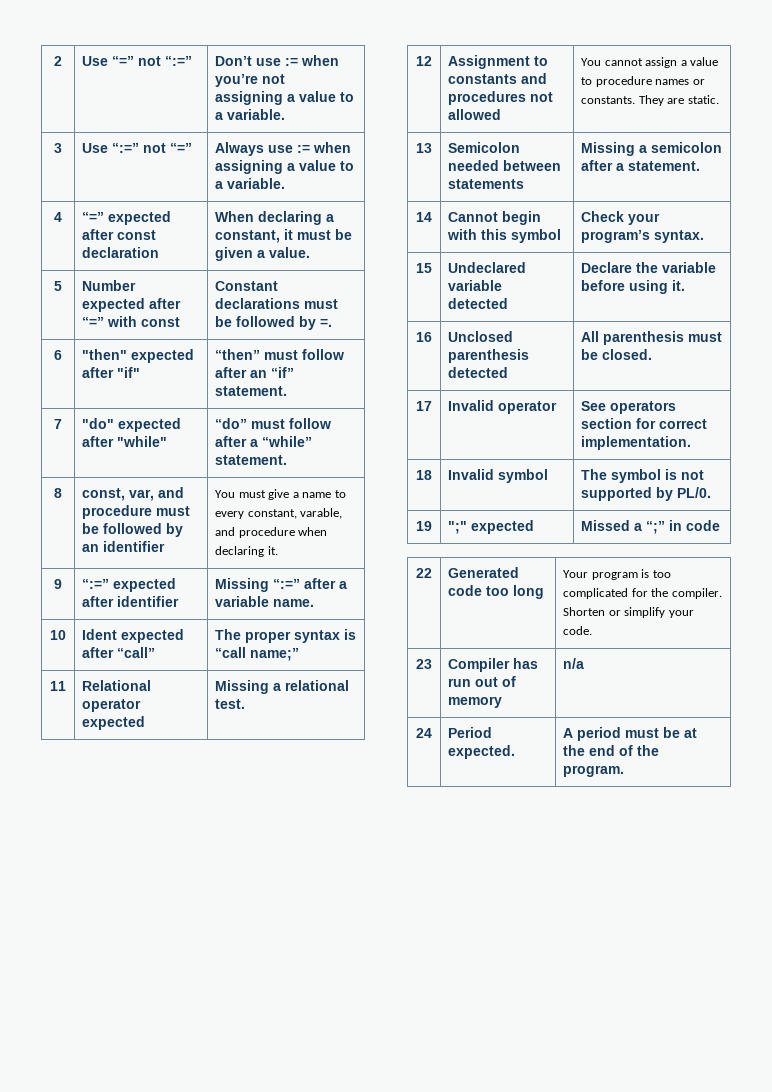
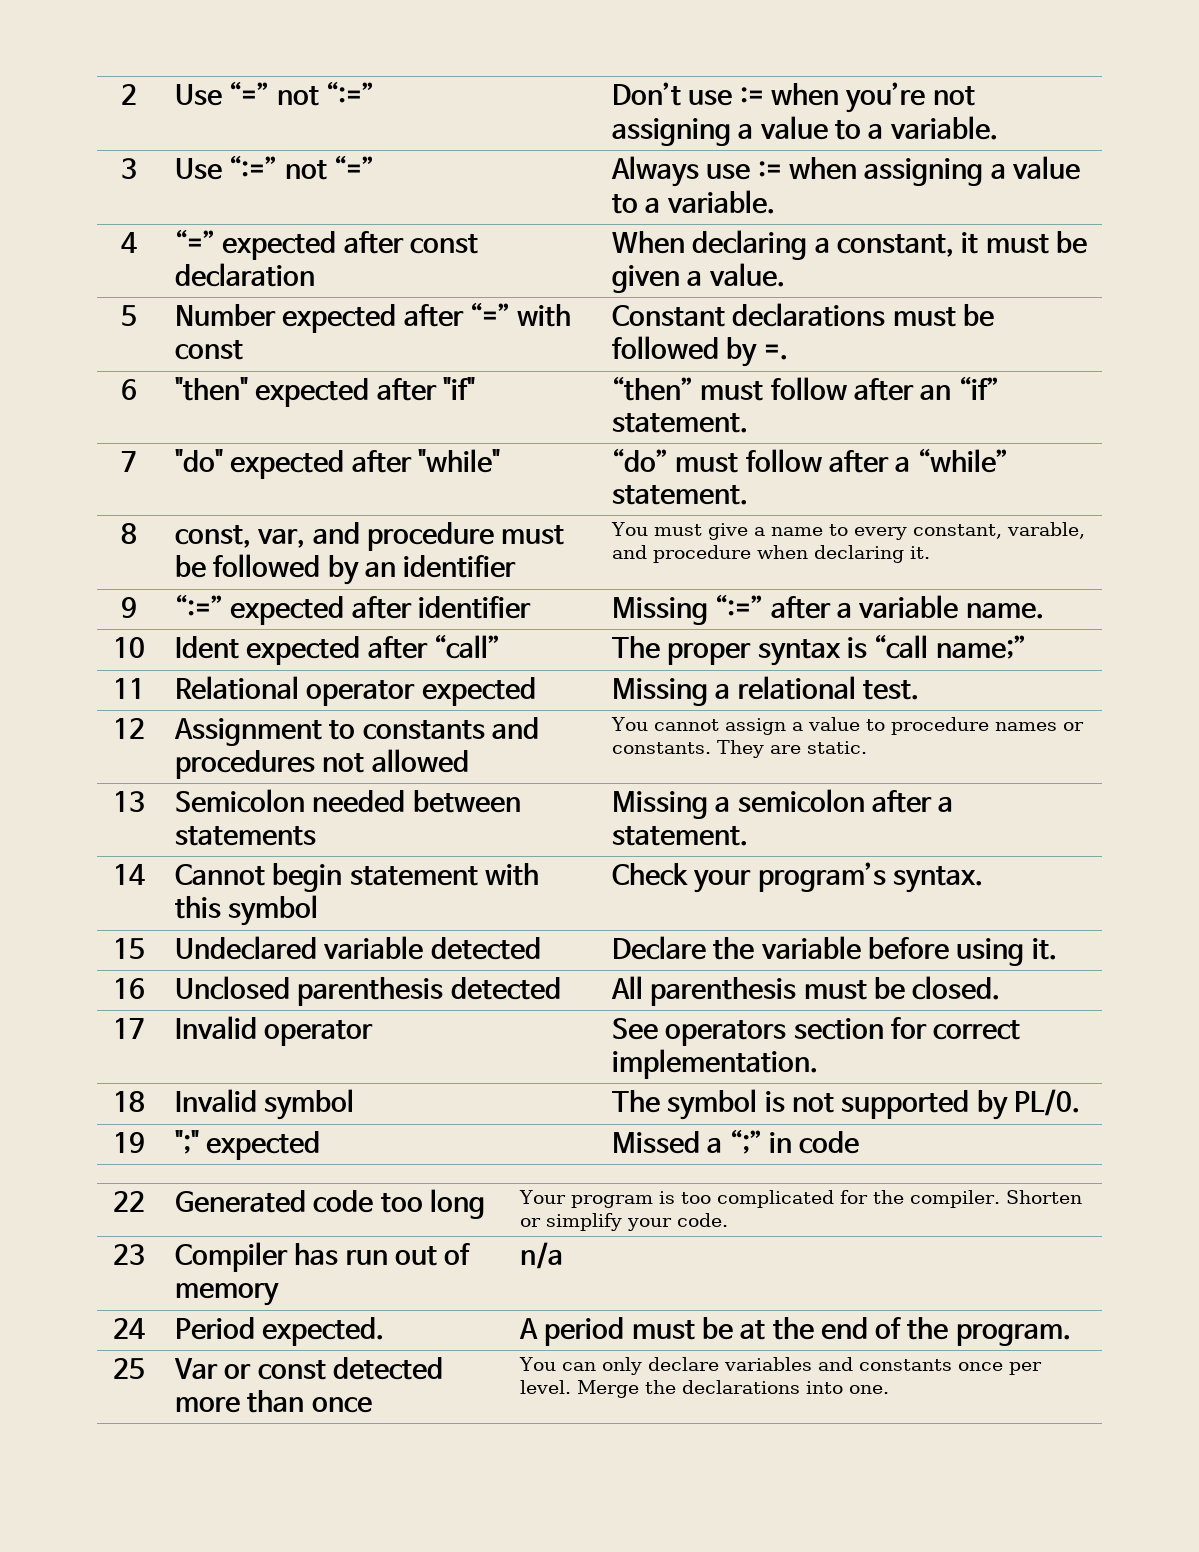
- 14 | Cannot begin with this symbol | Check your program’s syntax.
+ 14 | Cannot begin statement with this symbol | Check your program’s syntax.
+ 25 | Var or const detected more than once | You can only declare variables and constants once per level. Merge the declarations into one.

